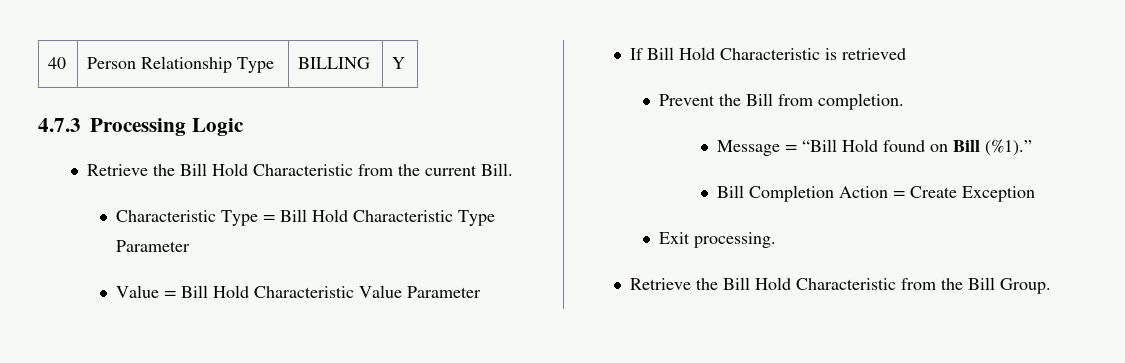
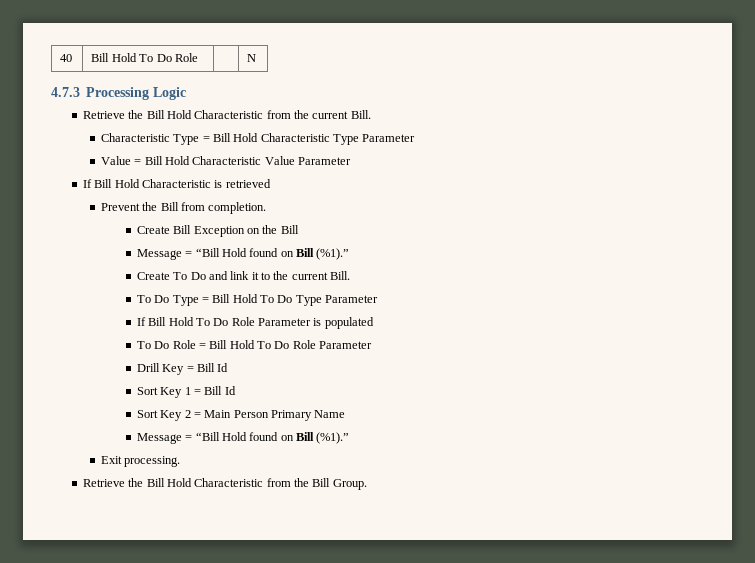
- 40 | Person Relationship Type | BILLING | Y
+ 40 | Bill Hold To Do Role | | N
+ Create Bill Exception on the Bill
  Message = “Bill Hold found on Bill (%1).”
- Bill Completion Action = Create Exception
+ Create To Do and link it to the current Bill.
+ To Do Type = Bill Hold To Do Type Parameter
+ If Bill Hold To Do Role Parameter is populated
+ To Do Role = Bill Hold To Do Role Parameter
+ Drill Key = Bill Id
+ Sort Key 1 = Bill Id
+ Sort Key 2 = Main Person Primary Name
+ Message = “Bill Hold found on Bill (%1).”

